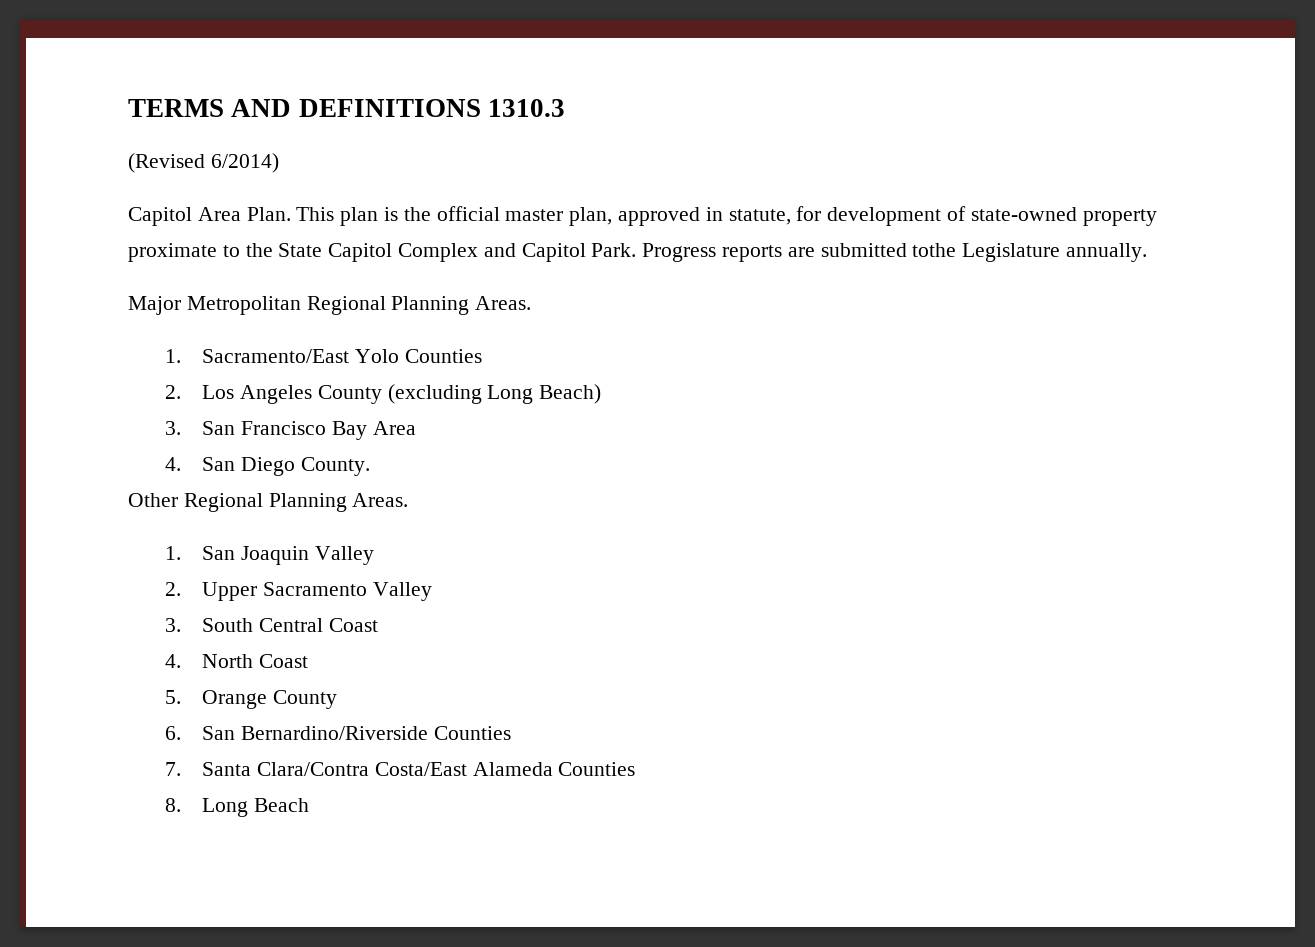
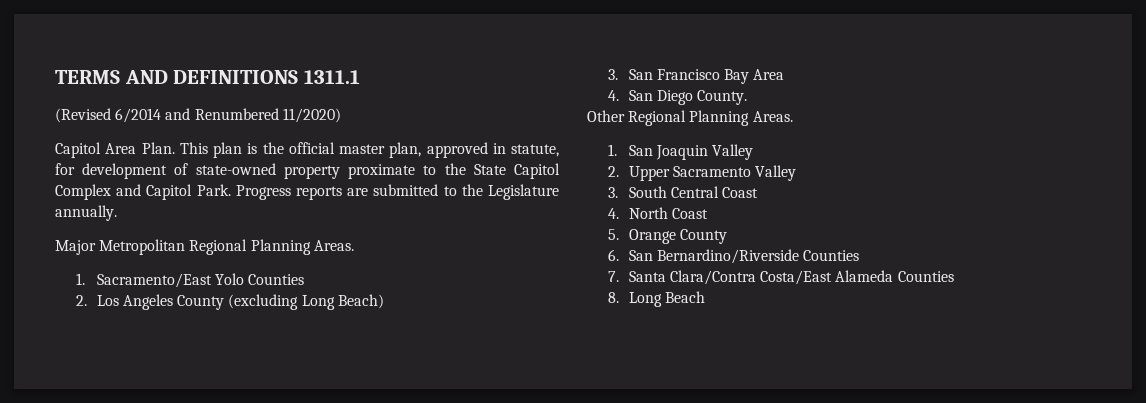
- TERMS AND DEFINITIONS 1310.3
+ TERMS AND DEFINITIONS 1311.1
- (Revised 6/2014)
+ (Revised 6/2014 and Renumbered 11/2020)
- Progress reports are submitted tothe Legislature annually.
+ Progress reports are submitted to the Legislature annually.

